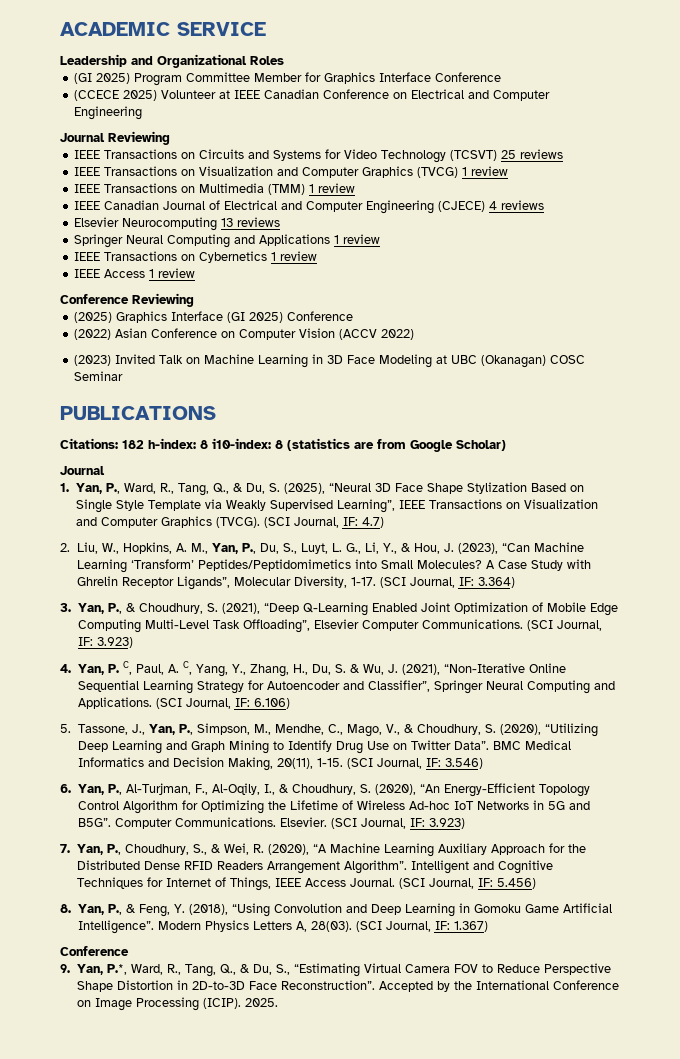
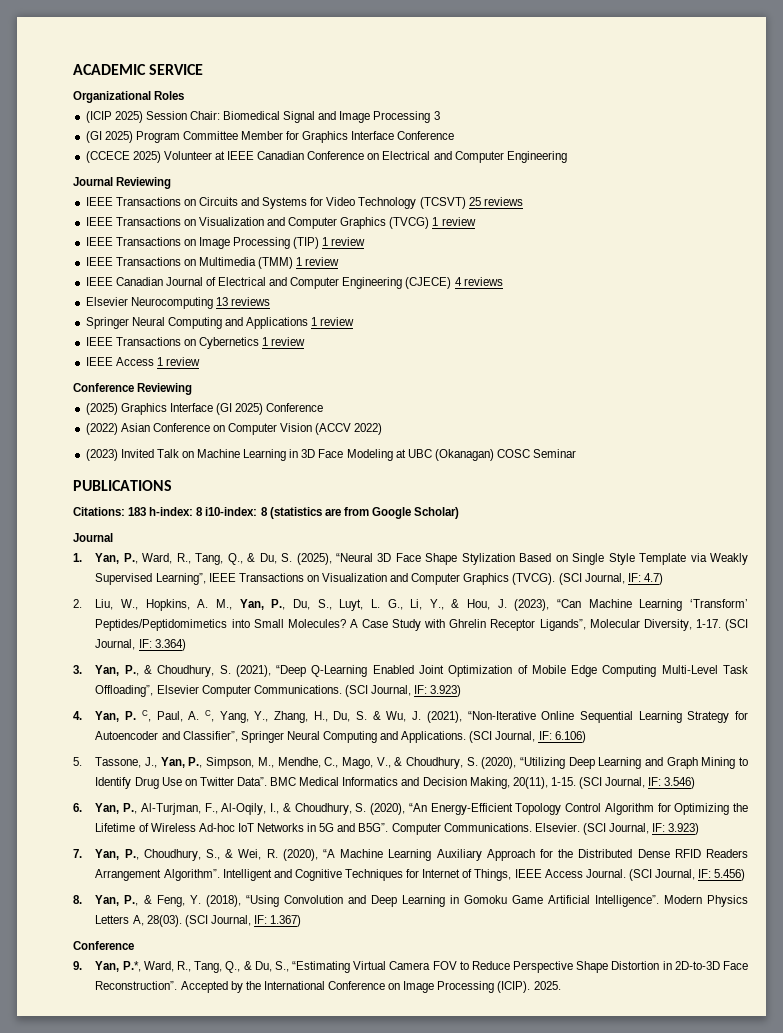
- Leadership and Organizational Roles
+ Organizational Roles
+ (ICIP 2025) Session Chair: Biomedical Signal and Image Processing 3
+ IEEE Transactions on Image Processing (TIP) 1 review
- Citations: 182 h-index: 8 i10-index: 8 (statistics are from Google Scholar)
+ Citations: 183 h-index: 8 i10-index: 8 (statistics are from Google Scholar)

